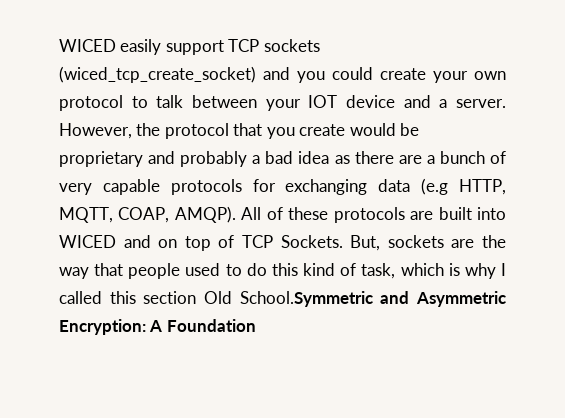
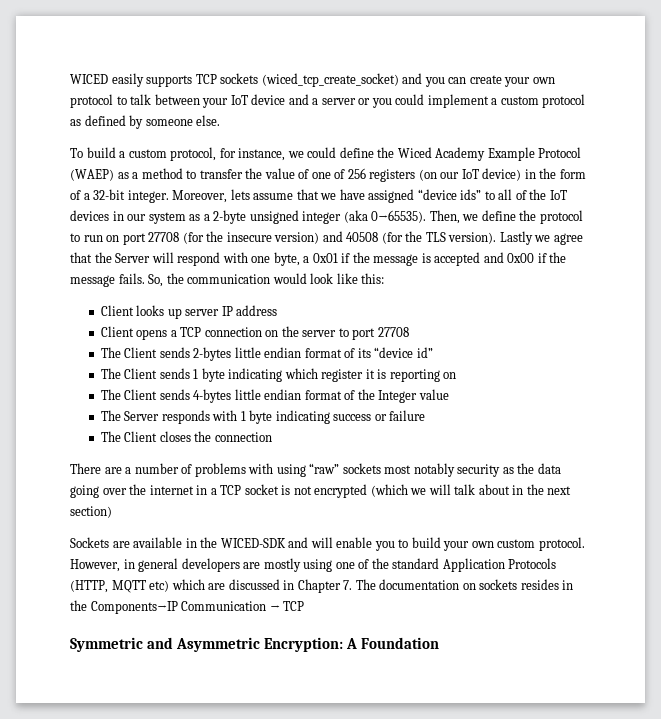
- WICED easily support TCP sockets (wiced_tcp_create_socket) and you could create your own protocol to talk between your IOT device and a server. However, the protocol that you create would be proprietary and probably a bad idea as there are a bunch of very capable protocols for exchanging data (e.g HTTP, MQTT, COAP, AMQP). All of these protocols are built into WICED and on top of TCP Sockets. But, sockets are the way that people used to do this kind of task, which is why I called this section Old School.Symmetric and Asymmetric Encryption: A Foundation
+ WICED easily supports TCP sockets (wiced_tcp_create_socket) and you can create your own protocol to talk between your IoT device and a server or you could implement a custom protocol as defined by someone else.
+ To build a custom protocol, for instance, we could define the Wiced Academy Example Protocol (WAEP) as a method to transfer the value of one of 256 registers (on our IoT device) in the form of a 32-bit integer. Moreover, lets assume that we have assigned “device ids” to all of the IoT devices in our system as a 2-byte unsigned integer (aka 0→65535). Then, we define the protocol to run on port 27708 (for the insecure version) and 40508 (for the TLS version). Lastly we agree that the Server will respond with one byte, a 0x01 if the message is accepted and 0x00 if the message fails. So, the communication would look like this:
+ Client looks up server IP address
+ Client opens a TCP connection on the server to port 27708
+ The Client sends 2-bytes little endian format of its “device id”
+ The Client sends 1 byte indicating which register it is reporting on
+ The Client sends 4-bytes little endian format of the Integer value
+ The Server responds with 1 byte indicating success or failure
+ The Client closes the connection
+ There are a number of problems with using “raw” sockets most notably security as the data going over the internet in a TCP socket is not encrypted (which we will talk about in the next section)
+ Sockets are available in the WICED-SDK and will enable you to build your own custom protocol. However, in general developers are mostly using one of the standard Application Protocols (HTTP, MQTT etc) which are discussed in Chapter 7. The documentation on sockets resides in the Components→IP Communication → TCP
+ Symmetric and Asymmetric Encryption: A Foundation

